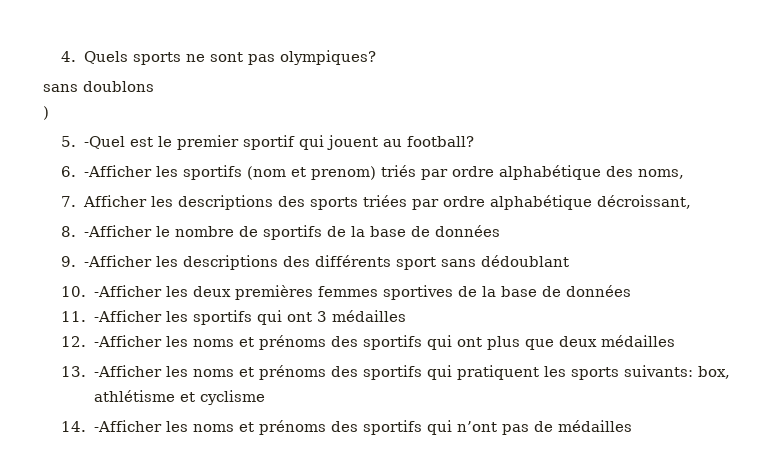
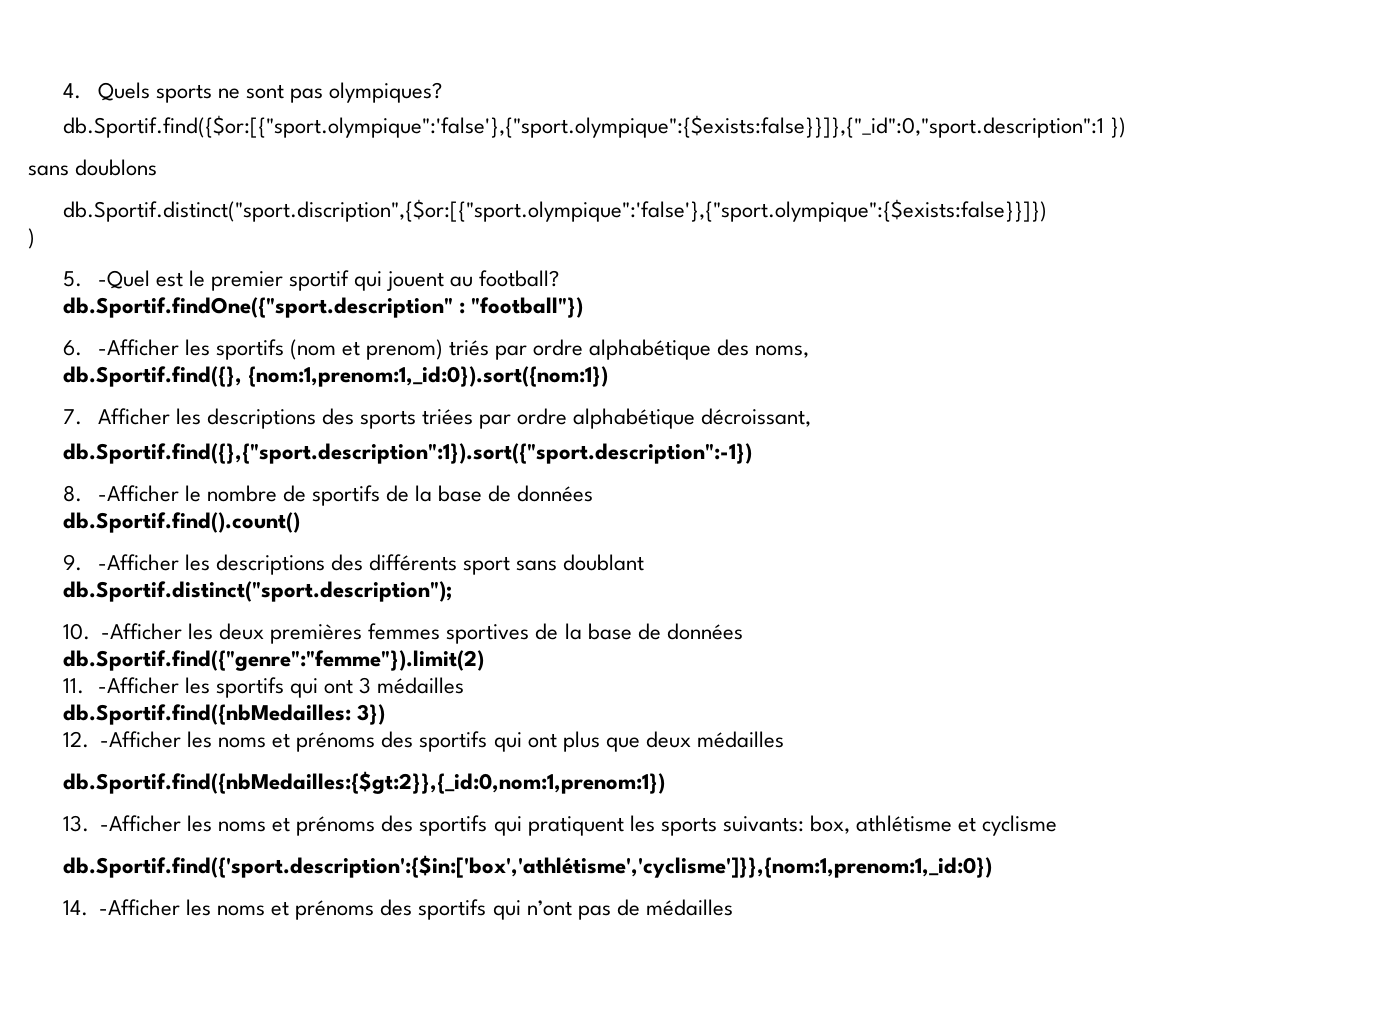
+ db.Sportif.find({$or:[{"sport.olympique":'false'},{"sport.olympique":{$exists:false}}]},{"_id":0,"sport.description":1 })
+ db.Sportif.distinct("sport.discription",{$or:[{"sport.olympique":'false'},{"sport.olympique":{$exists:false}}]})
+ db.Sportif.findOne({"sport.description" : "football"})
+ db.Sportif.find({}, {nom:1,prenom:1,_id:0}).sort({nom:1})
+ db.Sportif.find({},{"sport.description":1}).sort({"sport.description":-1})
+ db.Sportif.find().count()
- 9. -Afficher les descriptions des différents sport sans dédoublant
+ 9. -Afficher les descriptions des différents sport sans doublant
+ db.Sportif.distinct("sport.description");
+ db.Sportif.find({"genre":"femme"}).limit(2)
+ db.Sportif.find({nbMedailles: 3})
+ db.Sportif.find({nbMedailles:{$gt:2}},{_id:0,nom:1,prenom:1})
+ db.Sportif.find({'sport.description':{$in:['box','athlétisme','cyclisme']}},{nom:1,prenom:1,_id:0})

